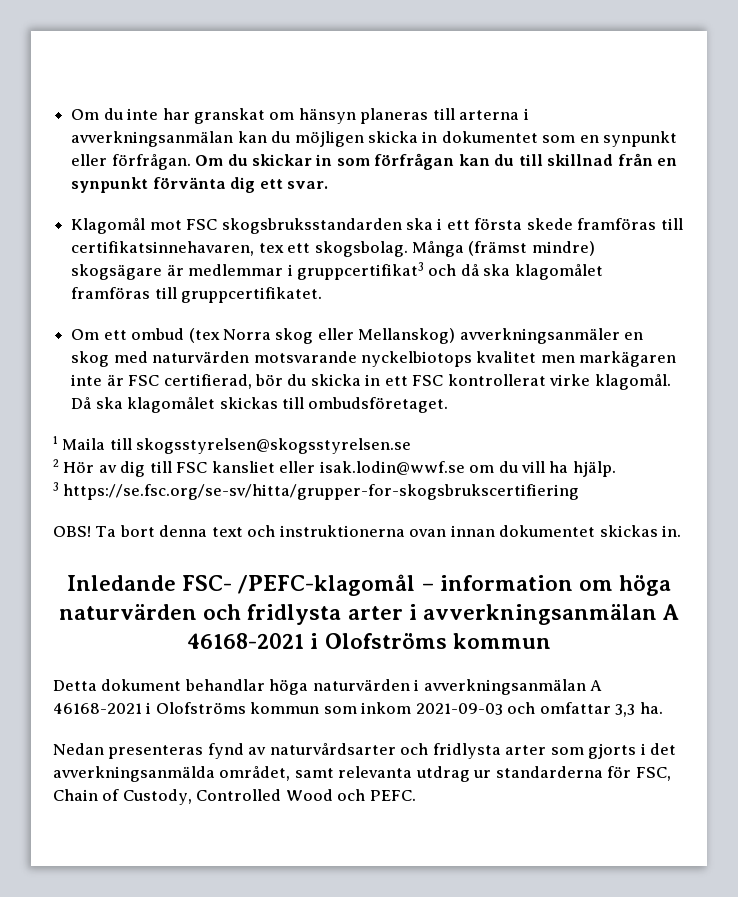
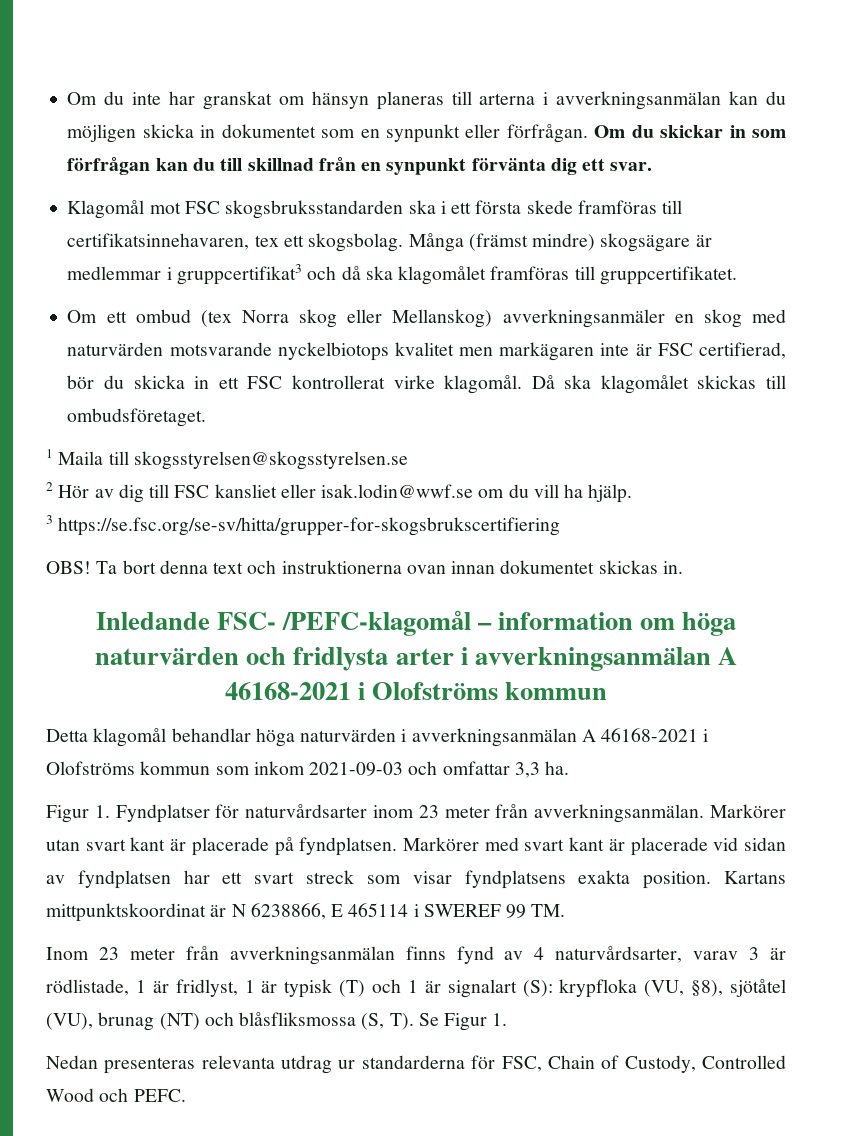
- Detta dokument behandlar höga naturvärden i avverkningsanmälan A 46168-2021 i Olofströms kommun som inkom 2021-09-03 och omfattar 3,3 ha.
+ Detta klagomål behandlar höga naturvärden i avverkningsanmälan A 46168-2021 i Olofströms kommun som inkom 2021-09-03 och omfattar 3,3 ha.
- Nedan presenteras fynd av naturvårdsarter och fridlysta arter som gjorts i det avverkningsanmälda området, samt relevanta utdrag ur standarderna för FSC, Chain of Custody, Controlled Wood och PEFC.
+ Figur 1. Fyndplatser för naturvårdsarter inom 23 meter från avverkningsanmälan. Markörer utan svart kant är placerade på fyndplatsen. Markörer med svart kant är placerade vid sidan av fyndplatsen har ett svart streck som visar fyndplatsens exakta position. Kartans mittpunktskoordinat är N 6238866, E 465114 i SWEREF 99 TM.
+ Inom 23 meter från avverkningsanmälan finns fynd av 4 naturvårdsarter, varav 3 är rödlistade, 1 är fridlyst, 1 är typisk (T) och 1 är signalart (S): krypfloka (VU, §8), sjötåtel (VU), brunag (NT) och blåsfliksmossa (S, T). Se Figur 1.
+ Nedan presenteras relevanta utdrag ur standarderna för FSC, Chain of Custody, Controlled Wood och PEFC.

